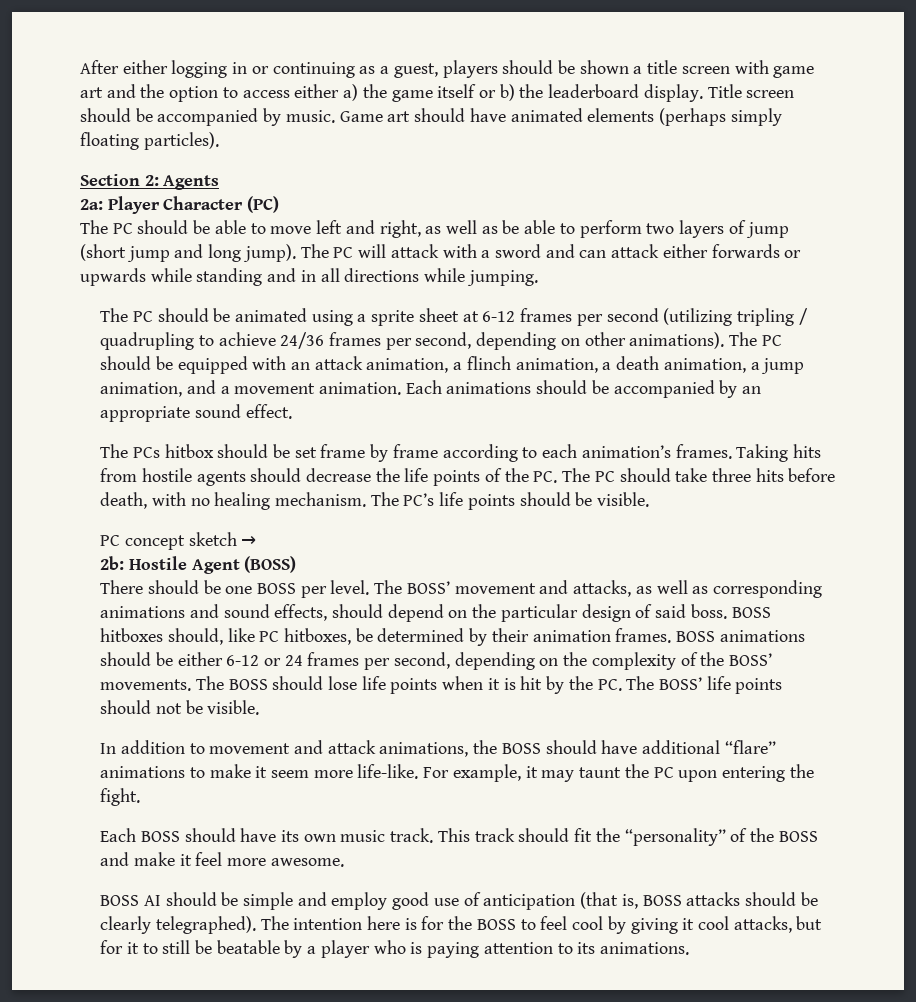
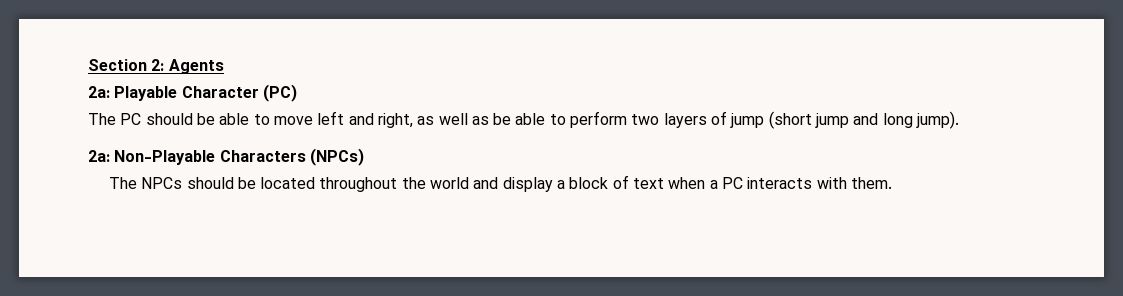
- After either logging in or continuing as a guest, players should be shown a title screen with game art and the option to access either a) the game itself or b) the leaderboard display. Title screen should be accompanied by music. Game art should have animated elements (perhaps simply floating particles).
- 2a: Player Character (PC)
+ 2a: Playable Character (PC)
- The PC should be able to move left and right, as well as be able to perform two layers of jump (short jump and long jump). The PC will attack with a sword and can attack either forwards or upwards while standing and in all directions while jumping.
- The PC should be animated using a sprite sheet at 6-12 frames per second (utilizing tripling / quadrupling to achieve 24/36 frames per second, depending on other animations). The PC should be equipped with an attack animation, a flinch animation, a death animation, a jump animation, and a movement animation. Each animations should be accompanied by an appropriate sound effect.
- The PCs hitbox should be set frame by frame according to each animation’s frames. Taking hits from hostile agents should decrease the life points of the PC. The PC should take three hits before death, with no healing mechanism. The PC’s life points should be visible.
- PC concept sketch →
- 2b: Hostile Agent (BOSS)
- There should be one BOSS per level. The BOSS’ movement and attacks, as well as corresponding animations and sound effects, should depend on the particular design of said boss. BOSS hitboxes should, like PC hitboxes, be determined by their animation frames. BOSS animations should be either 6-12 or 24 frames per second, depending on the complexity of the BOSS’ movements. The BOSS should lose life points when it is hit by the PC. The BOSS’ life points should not be visible.
- In addition to movement and attack animations, the BOSS should have additional “flare” animations to make it seem more life-like. For example, it may taunt the PC upon entering the fight.
- Each BOSS should have its own music track. This track should fit the “personality” of the BOSS and make it feel more awesome.
- BOSS AI should be simple and employ good use of anticipation (that is, BOSS attacks should be clearly telegraphed). The intention here is for the BOSS to feel cool by giving it cool attacks, but for it to still be beatable by a player who is paying attention to its animations.
+ The PC should be able to move left and right, as well as be able to perform two layers of jump (short jump and long jump).
+ 2a: Non-Playable Characters (NPCs)
+ The NPCs should be located throughout the world and display a block of text when a PC interacts with them.

